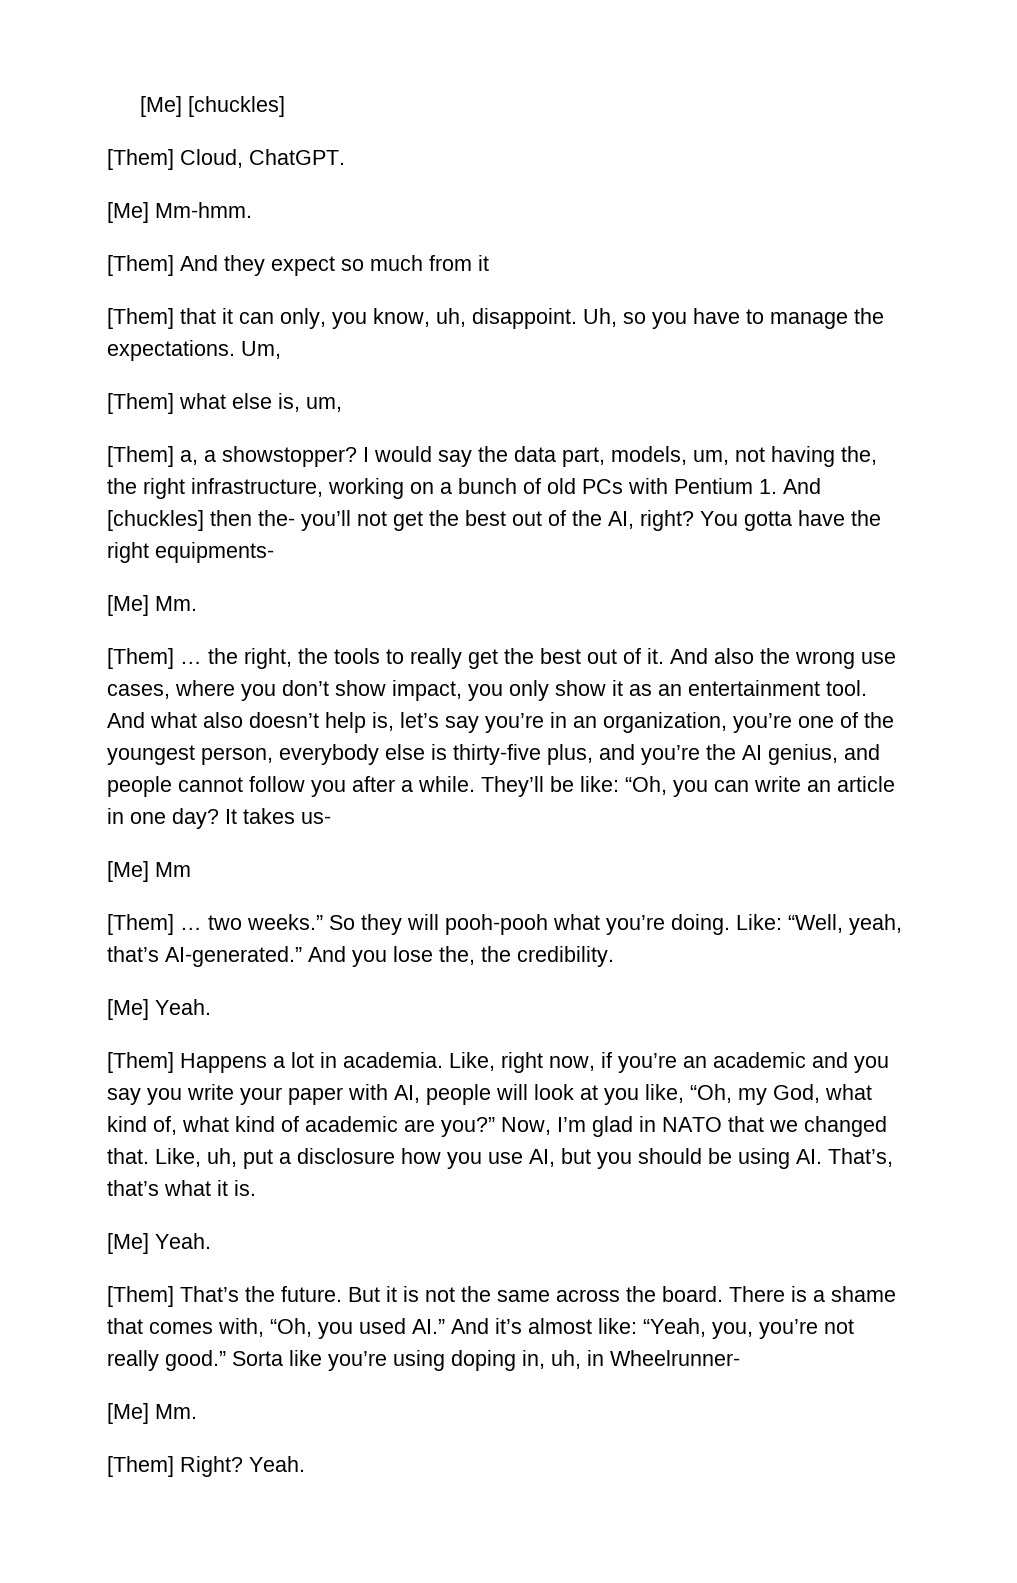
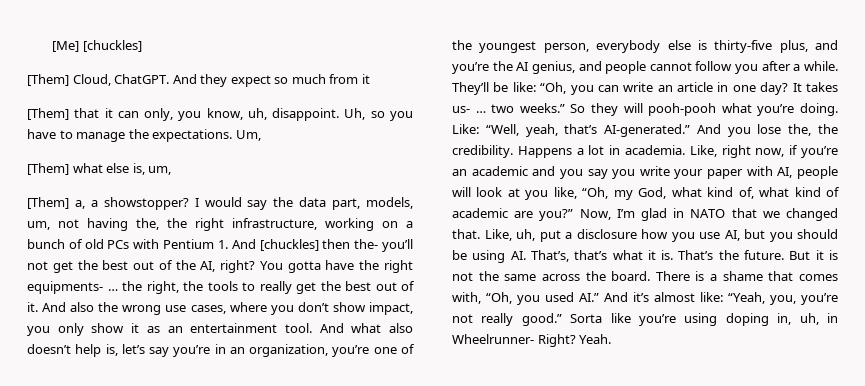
- [Them] Cloud, ChatGPT.
- [Me] Mm-hmm.
- [Them] And they expect so much from it
+ [Them] Cloud, ChatGPT. And they expect so much from it
- You gotta have the right equipments-
- [Me] Mm.
- [Them] … the right, the tools to really get the best out of it.
+ You gotta have the right equipments- … the right, the tools to really get the best out of it.
- It takes us-
- [Me] Mm
- [Them] … two weeks.”
+ It takes us- … two weeks.”
- And you lose the, the credibility.
- [Me] Yeah.
- [Them] Happens a lot in academia.
+ And you lose the, the credibility. Happens a lot in academia.
- Like, uh, put a disclosure how you use AI, but you should be using AI. That’s, that’s what it is.
- [Me] Yeah.
- [Them] That’s the future.
+ Like, uh, put a disclosure how you use AI, but you should be using AI. That’s, that’s what it is. That’s the future.
- Sorta like you’re using doping in, uh, in Wheelrunner-
- [Me] Mm.
- [Them] Right?
+ Sorta like you’re using doping in, uh, in Wheelrunner- Right?

